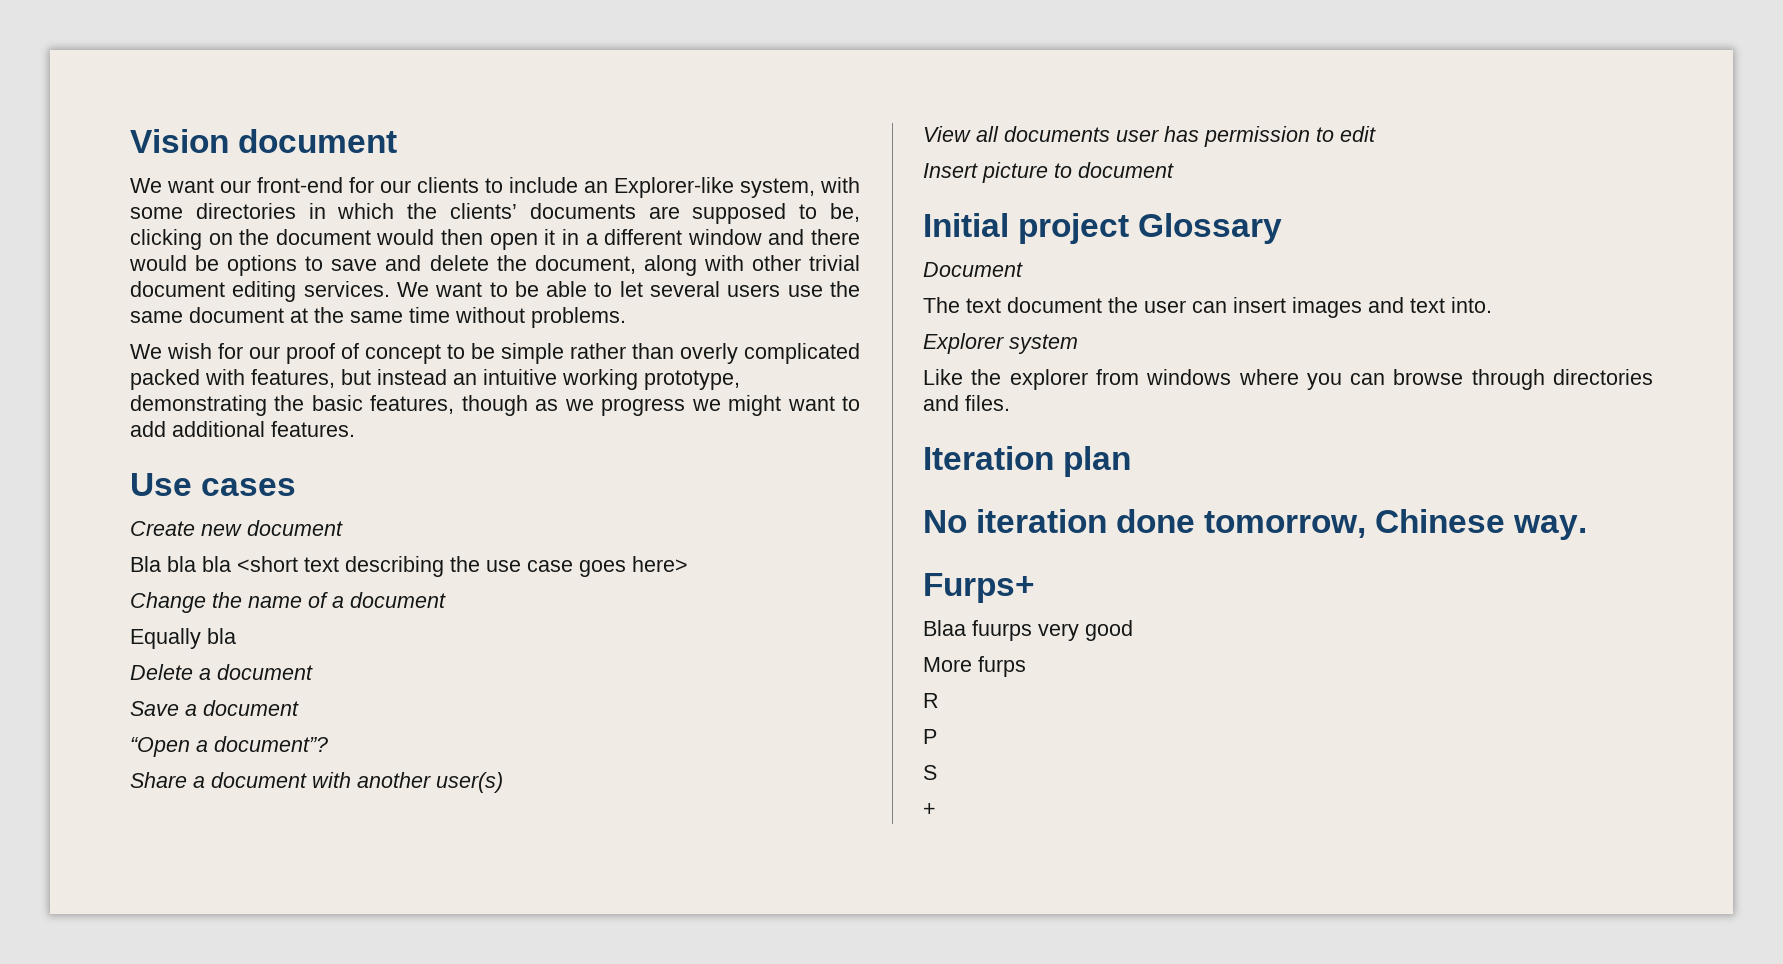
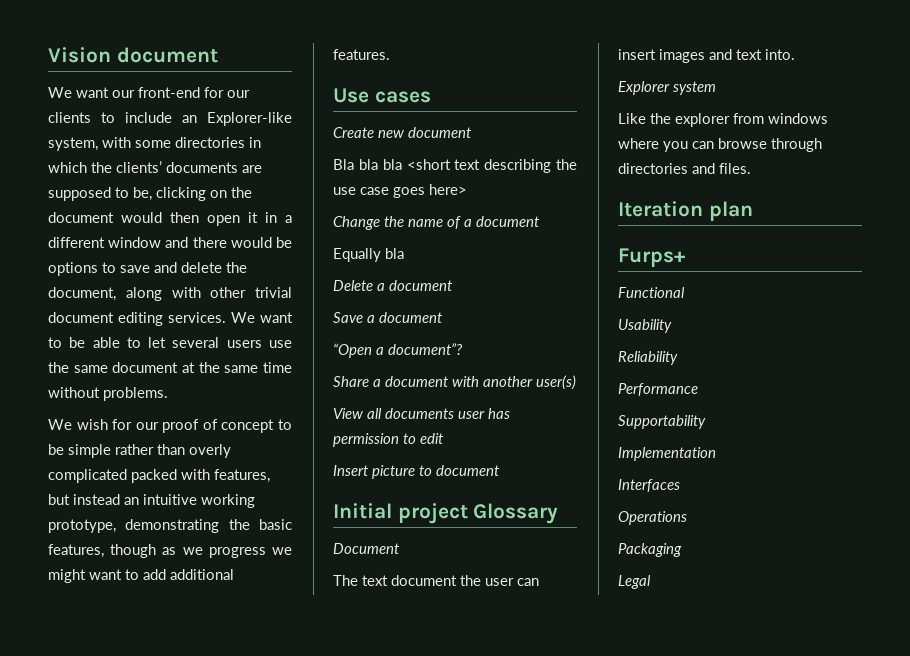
- No iteration done tomorrow, Chinese way.
  Furps+
- Blaa fuurps very good
- More furps
- R
- P
- S
- +
+ Functional
+ Usability
+ Reliability
+ Performance
+ Supportability
+ Implementation
+ Interfaces
+ Operations
+ Packaging
+ Legal

